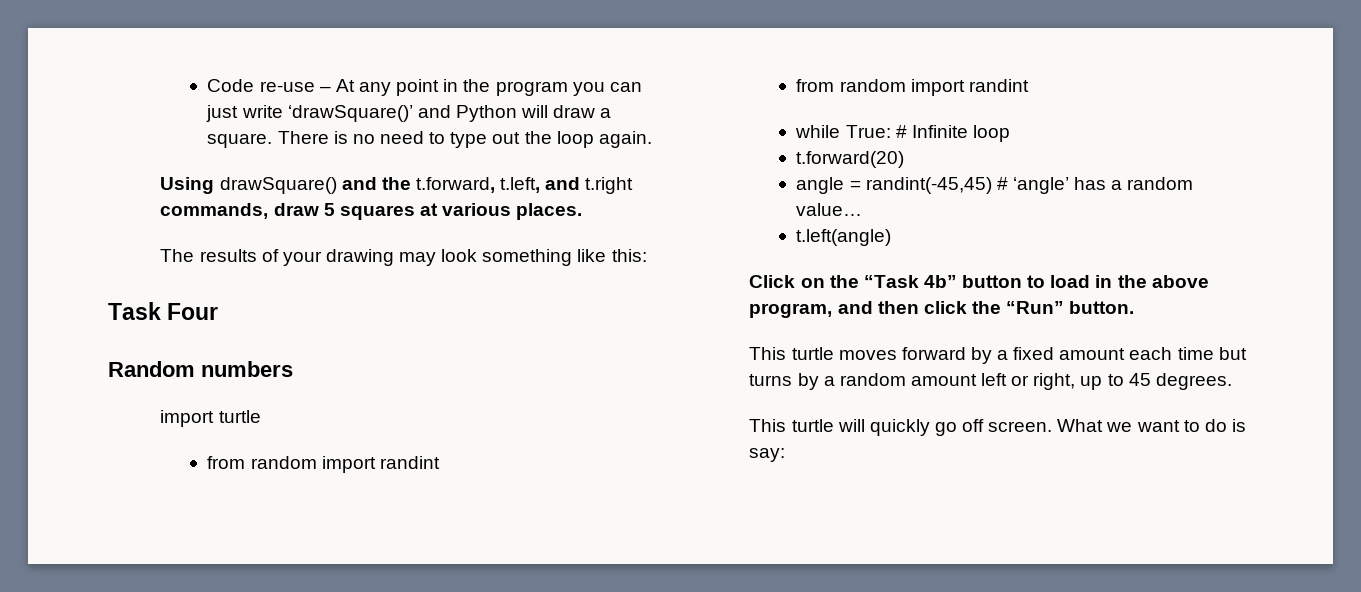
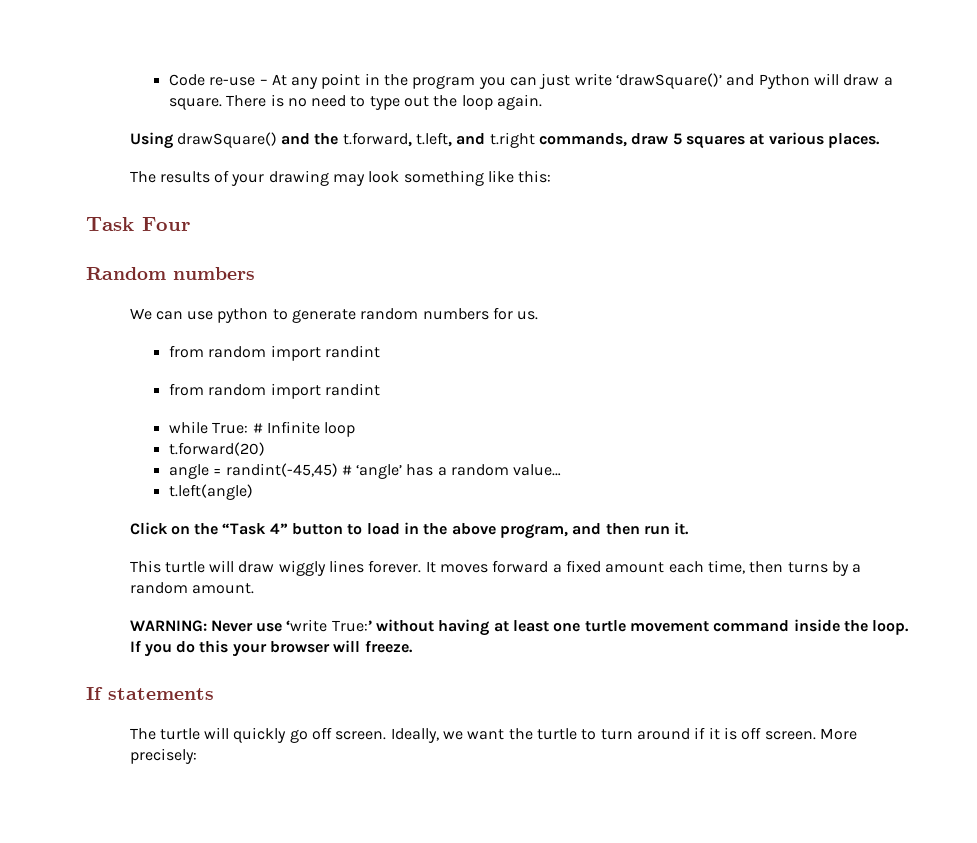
- import turtle
+ We can use python to generate random numbers for us.
- Click on the “Task 4b” button to load in the above program, and then click the “Run” button.
- This turtle moves forward by a fixed amount each time but turns by a random amount left or right, up to 45 degrees.
- This turtle will quickly go off screen.
+ Click on the “Task 4” button to load in the above program, and then run it.
+ This turtle will draw wiggly lines forever. It moves forward a fixed amount each time, then turns by a random amount.
+ WARNING: Never use ‘write True:’ without having at least one turtle movement command inside the loop. If you do this your browser will freeze.
+ If statements
+ The turtle will quickly go off screen.
- What we want to do is say:
+ Ideally, we want the turtle to turn around if it is off screen. More precisely:

